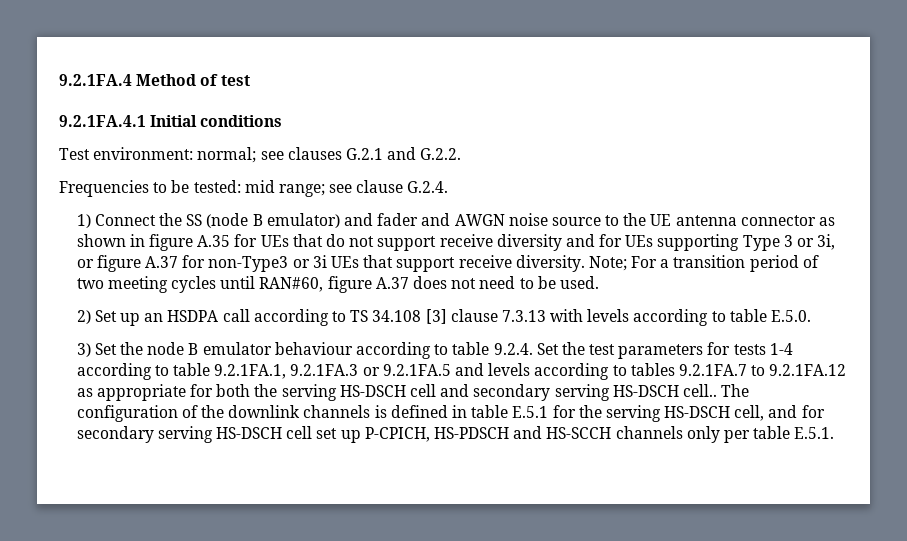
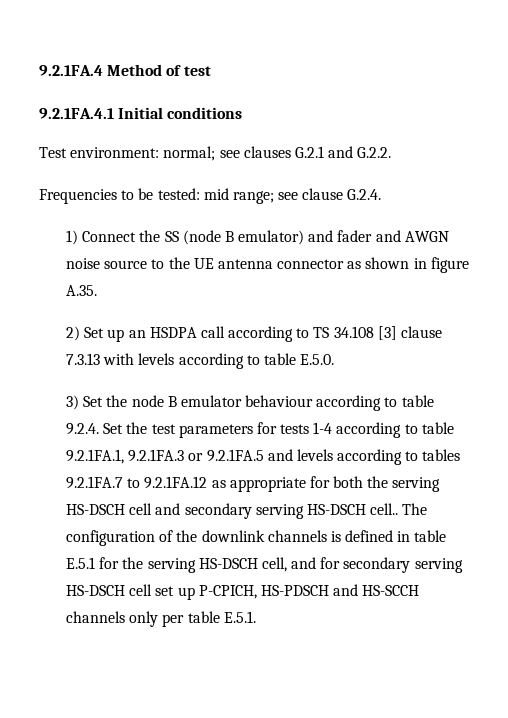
- 1) Connect the SS (node B emulator) and fader and AWGN noise source to the UE antenna connector as shown in figure A.35 for UEs that do not support receive diversity and for UEs supporting Type 3 or 3i, or figure A.37 for non-Type3 or 3i UEs that support receive diversity. Note; For a transition period of two meeting cycles until RAN#60, figure A.37 does not need to be used.
+ 1) Connect the SS (node B emulator) and fader and AWGN noise source to the UE antenna connector as shown in figure A.35.

